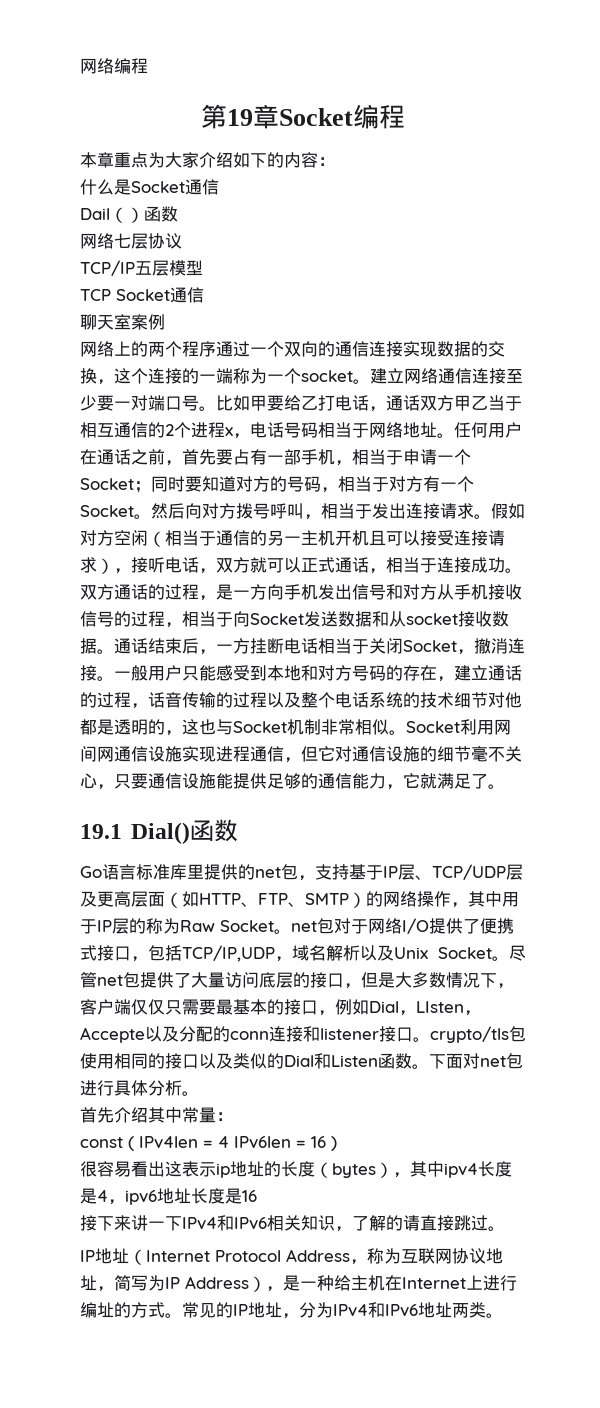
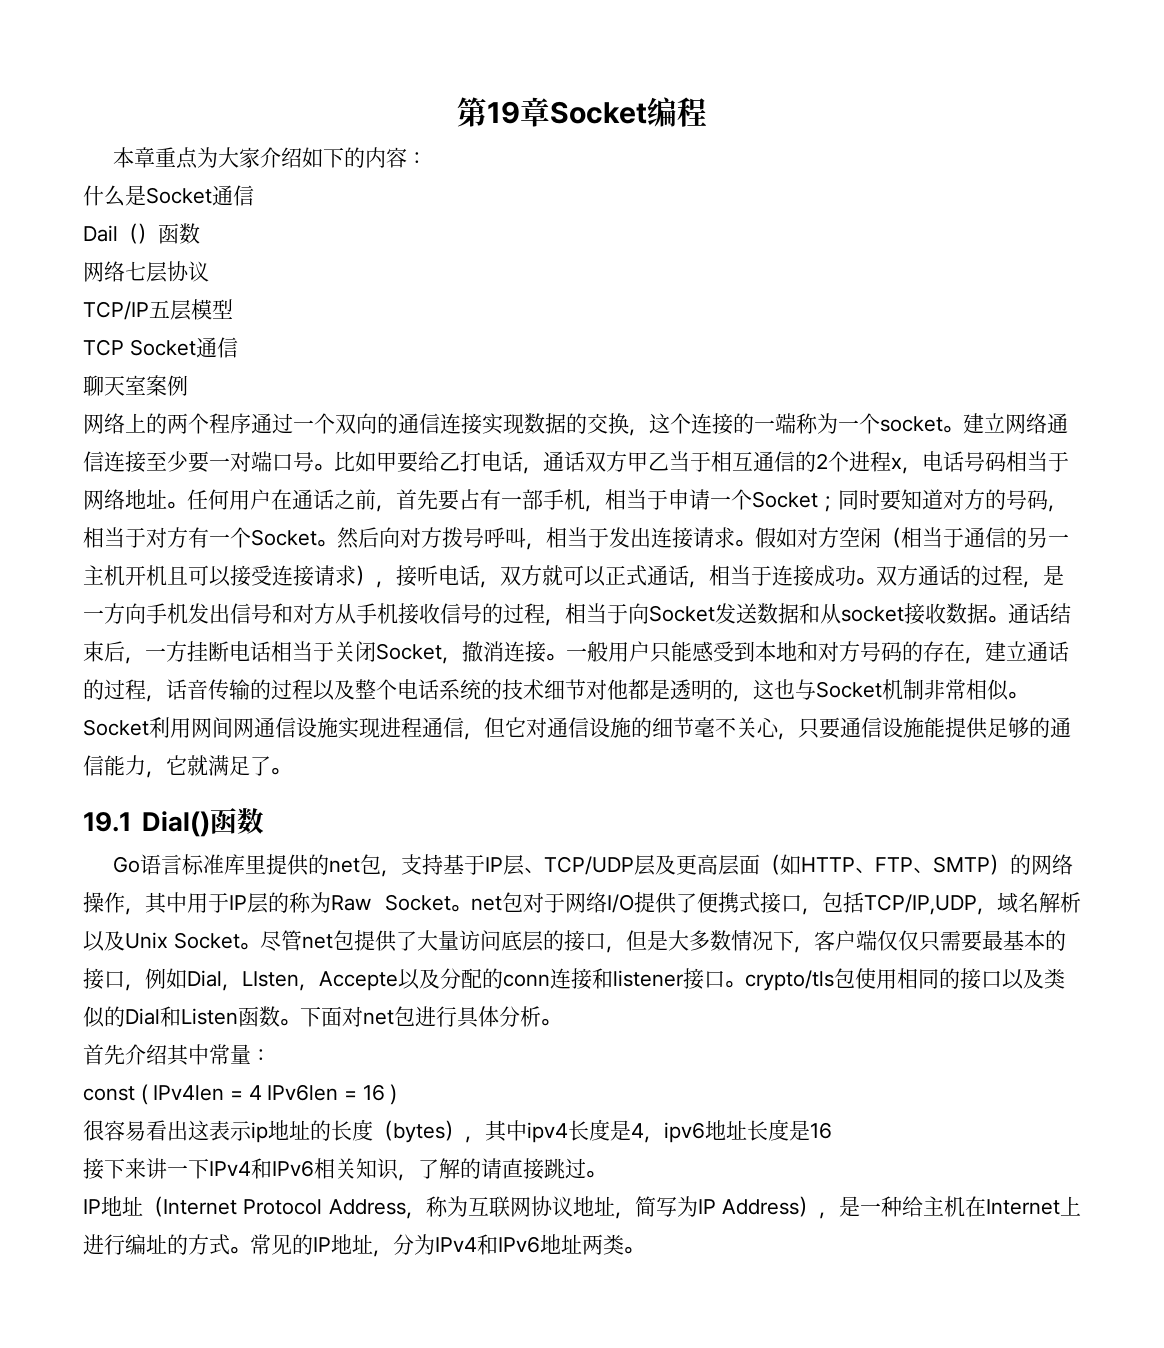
- 网络编程

